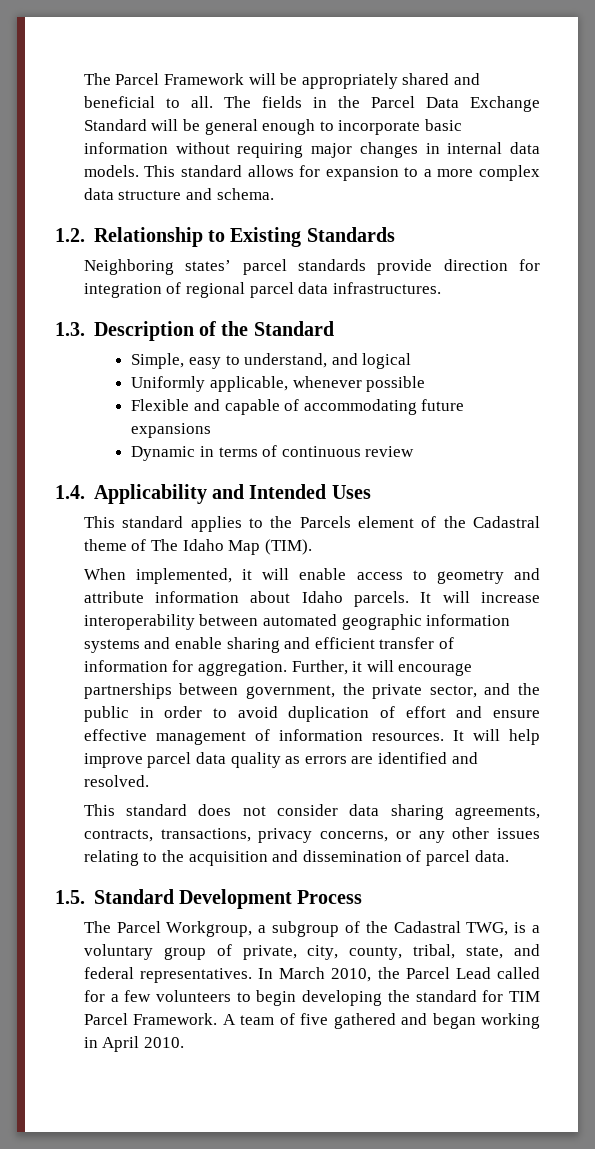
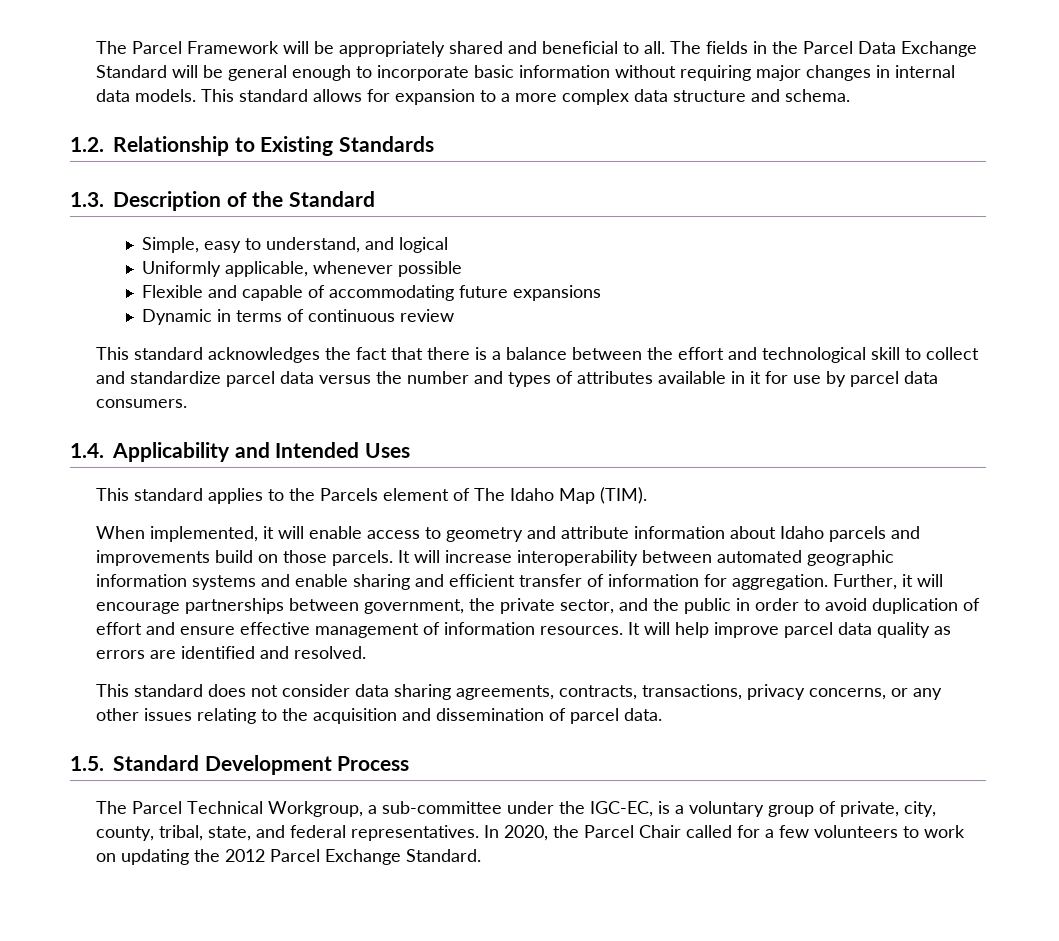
- Neighboring states’ parcel standards provide direction for integration of regional parcel data infrastructures.
+ This standard acknowledges the fact that there is a balance between the effort and technological skill to collect and standardize parcel data versus the number and types of attributes available in it for use by parcel data consumers.
- This standard applies to the Parcels element of the Cadastral theme of The Idaho Map (TIM).
+ This standard applies to the Parcels element of The Idaho Map (TIM).
- When implemented, it will enable access to geometry and attribute information about Idaho parcels.
+ When implemented, it will enable access to geometry and attribute information about Idaho parcels and improvements build on those parcels.
- The Parcel Workgroup, a subgroup of the Cadastral TWG, is a voluntary group of private, city, county, tribal, state, and federal representatives.
+ The Parcel Technical Workgroup, a sub-committee under the IGC-EC, is a voluntary group of private, city, county, tribal, state, and federal representatives.
- In March 2010, the Parcel Lead called for a few volunteers to begin developing the standard for TIM Parcel Framework. A team of five gathered and began working in April 2010.
+ In 2020, the Parcel Chair called for a few volunteers to work on updating the 2012 Parcel Exchange Standard.

